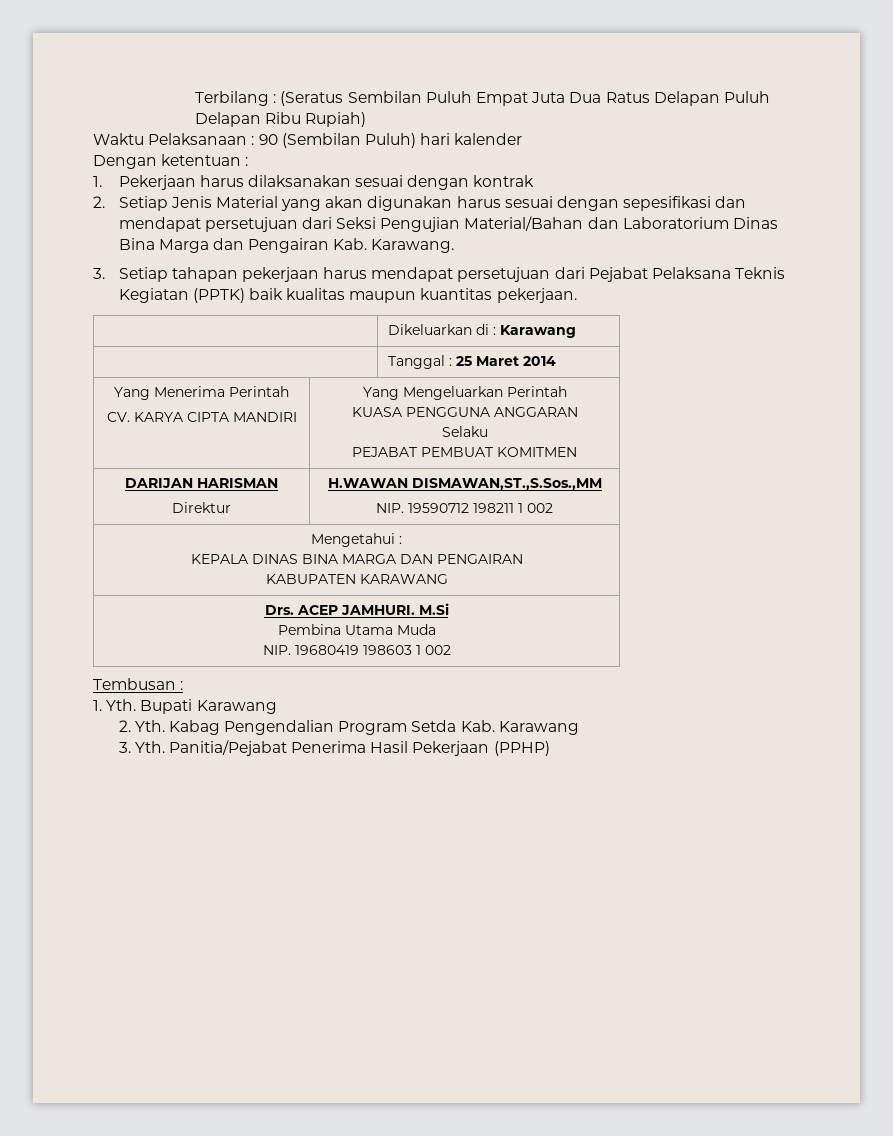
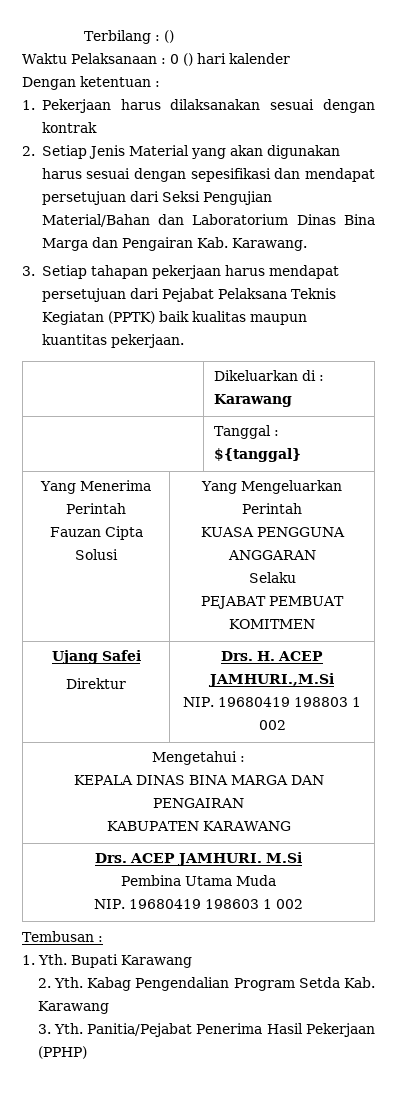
- Terbilang : (Seratus Sembilan Puluh Empat Juta Dua Ratus Delapan Puluh Delapan Ribu Rupiah)
+ Terbilang : ()
- Waktu Pelaksanaan : 90 (Sembilan Puluh) hari kalender
+ Waktu Pelaksanaan : 0 () hari kalender
- | Tanggal : 25 Maret 2014
+ | Tanggal : ${tanggal}
  Yang Menerima Perintah
- CV. KARYA CIPTA MANDIRI | Yang Mengeluarkan Perintah
+ Fauzan Cipta Solusi | Yang Mengeluarkan Perintah
- DARIJAN HARISMAN
- Direktur | H.WAWAN DISMAWAN,ST.,S.Sos.,MM
- NIP. 19590712 198211 1 002
+ Ujang Safei
+ Direktur | Drs. H. ACEP JAMHURI.,M.Si
+ NIP. 19680419 198803 1 002

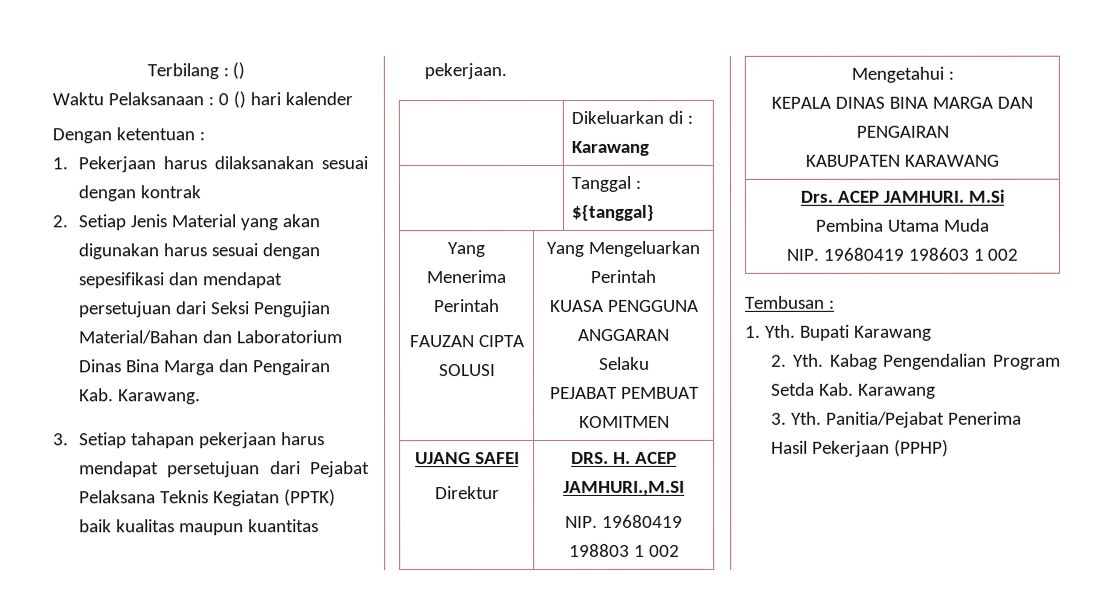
  Yang Menerima Perintah
- Fauzan Cipta Solusi | Yang Mengeluarkan Perintah
+ FAUZAN CIPTA SOLUSI | Yang Mengeluarkan Perintah
- Ujang Safei
- Direktur | Drs. H. ACEP JAMHURI.,M.Si
+ UJANG SAFEI
+ Direktur | DRS. H. ACEP JAMHURI.,M.SI

